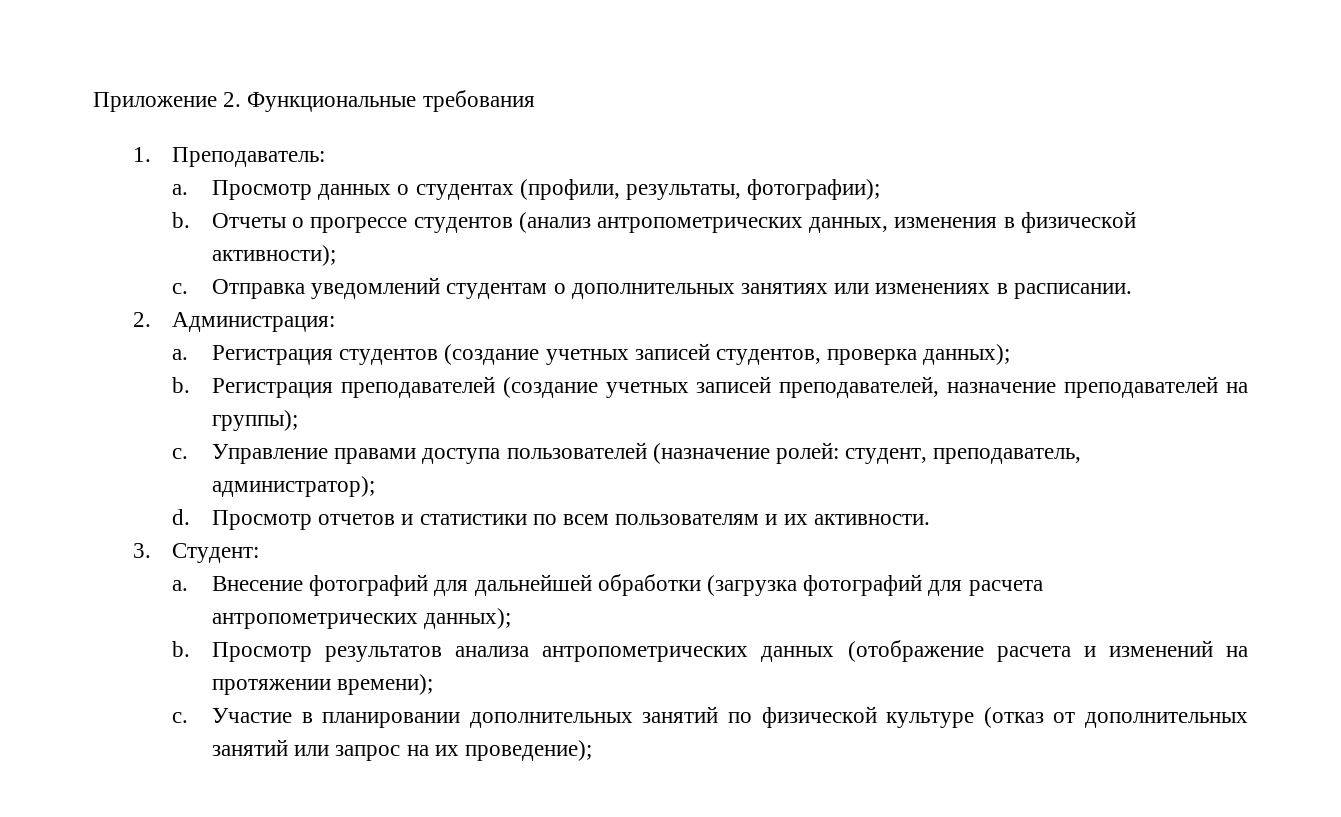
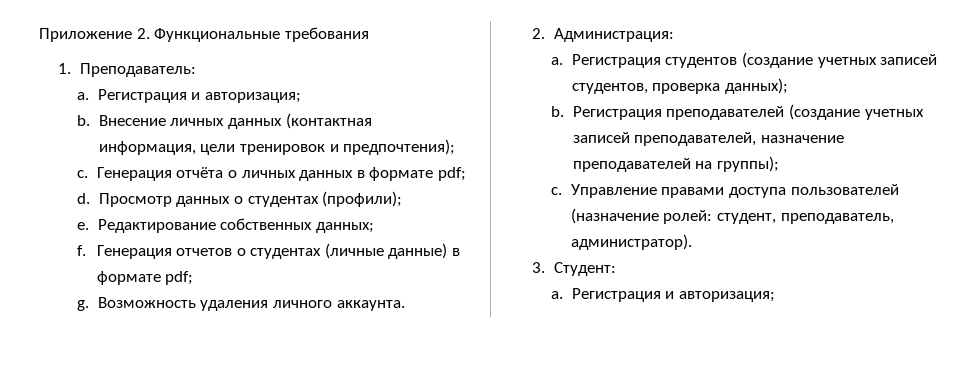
  1. Преподаватель:
- a. Просмотр данных о студентах (профили, результаты, фотографии);
- b. Отчеты о прогрессе студентов (анализ антропометрических данных, изменения в физической активности);
- c. Отправка уведомлений студентам о дополнительных занятиях или изменениях в расписании.
+ a. Регистрация и авторизация;
+ b. Внесение личных данных (контактная информация, цели тренировок и предпочтения);
+ c. Генерация отчёта о личных данных в формате pdf;
+ d. Просмотр данных о студентах (профили);
+ e. Редактирование собственных данных;
+ f. Генерация отчетов о студентах (личные данные) в формате pdf;
+ g. Возможность удаления личного аккаунта.
- Управление правами доступа пользователей (назначение ролей: студент, преподаватель, администратор);
- d. Просмотр отчетов и статистики по всем пользователям и их активности.
+ Управление правами доступа пользователей (назначение ролей: студент, преподаватель, администратор).
  3. Студент:
- a. Внесение фотографий для дальнейшей обработки (загрузка фотографий для расчета антропометрических данных);
- b. Просмотр результатов анализа антропометрических данных (отображение расчета и изменений на протяжении времени);
- c. Участие в планировании дополнительных занятий по физической культуре (отказ от дополнительных занятий или запрос на их проведение);
+ a. Регистрация и авторизация;

